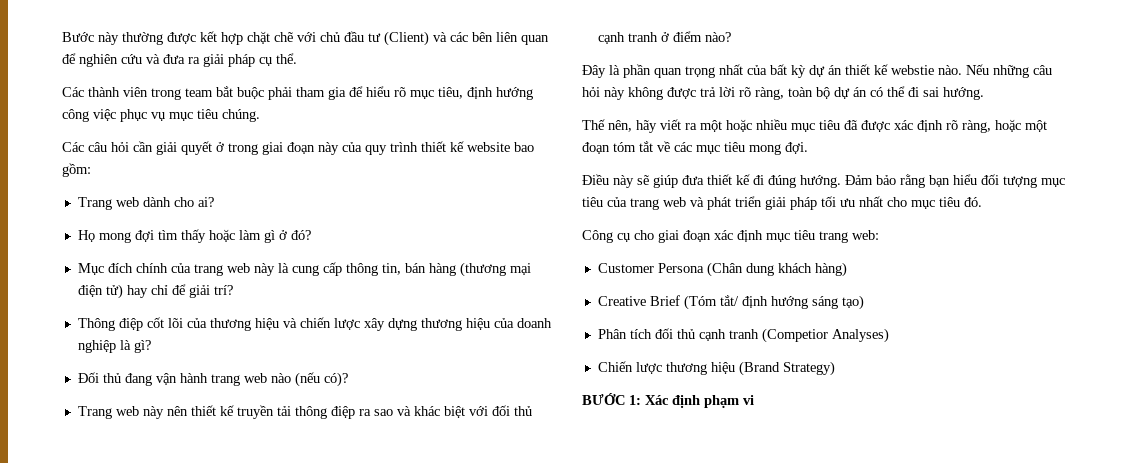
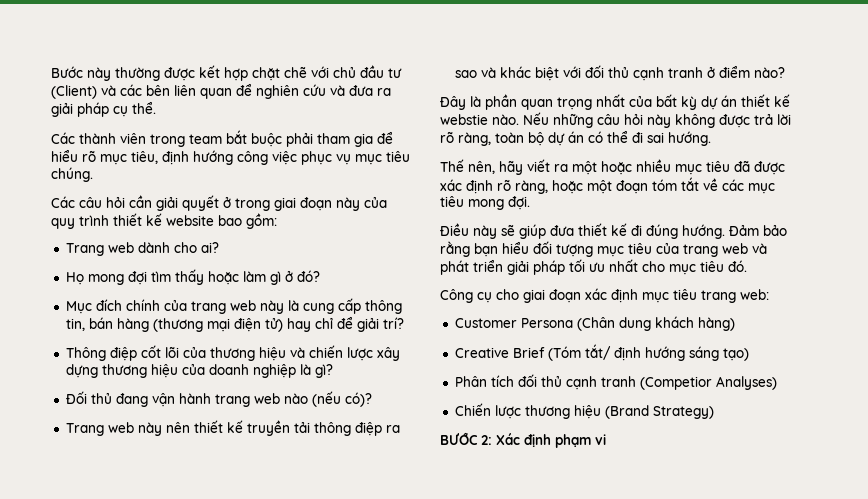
- BƯỚC 1: Xác định phạm vi
+ BƯỚC 2: Xác định phạm vi

